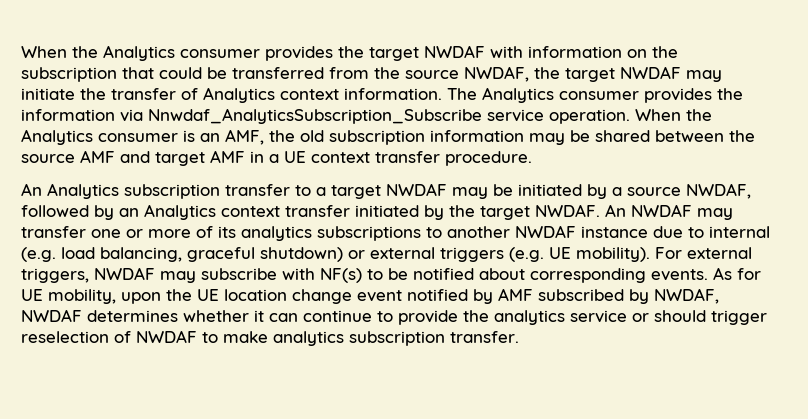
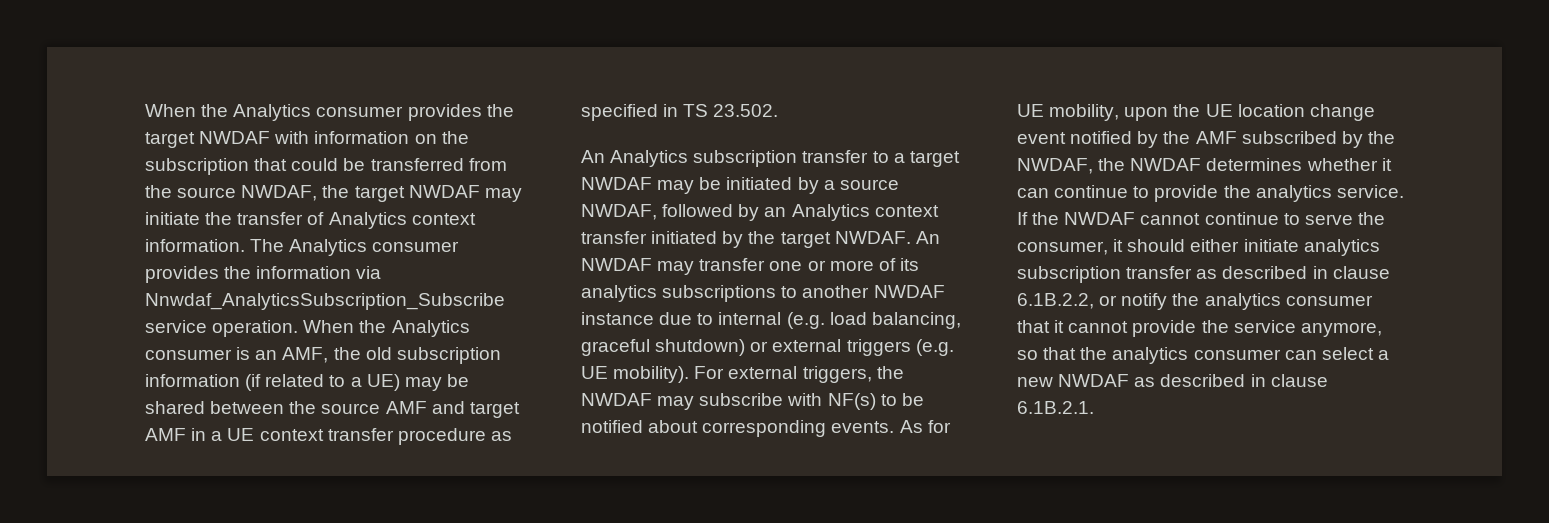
- When the Analytics consumer is an AMF, the old subscription information may be shared between the source AMF and target AMF in a UE context transfer procedure.
+ When the Analytics consumer is an AMF, the old subscription information (if related to a UE) may be shared between the source AMF and target AMF in a UE context transfer procedure as specified in TS 23.502.
- For external triggers, NWDAF may subscribe with NF(s) to be notified about corresponding events.
+ For external triggers, the NWDAF may subscribe with NF(s) to be notified about corresponding events.
- As for UE mobility, upon the UE location change event notified by AMF subscribed by NWDAF, NWDAF determines whether it can continue to provide the analytics service or should trigger reselection of NWDAF to make analytics subscription transfer.
+ As for UE mobility, upon the UE location change event notified by the AMF subscribed by the NWDAF, the NWDAF determines whether it can continue to provide the analytics service. If the NWDAF cannot continue to serve the consumer, it should either initiate analytics subscription transfer as described in clause 6.1B.2.2, or notify the analytics consumer that it cannot provide the service anymore, so that the analytics consumer can select a new NWDAF as described in clause 6.1B.2.1.

